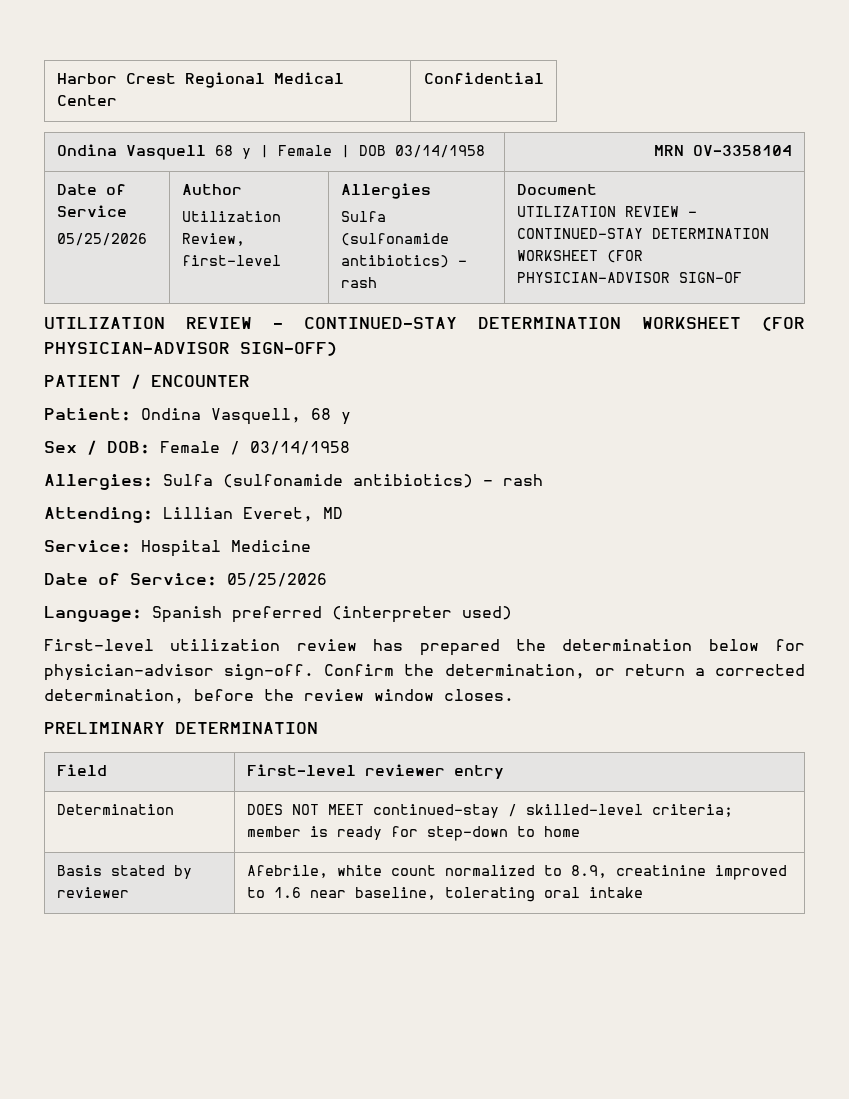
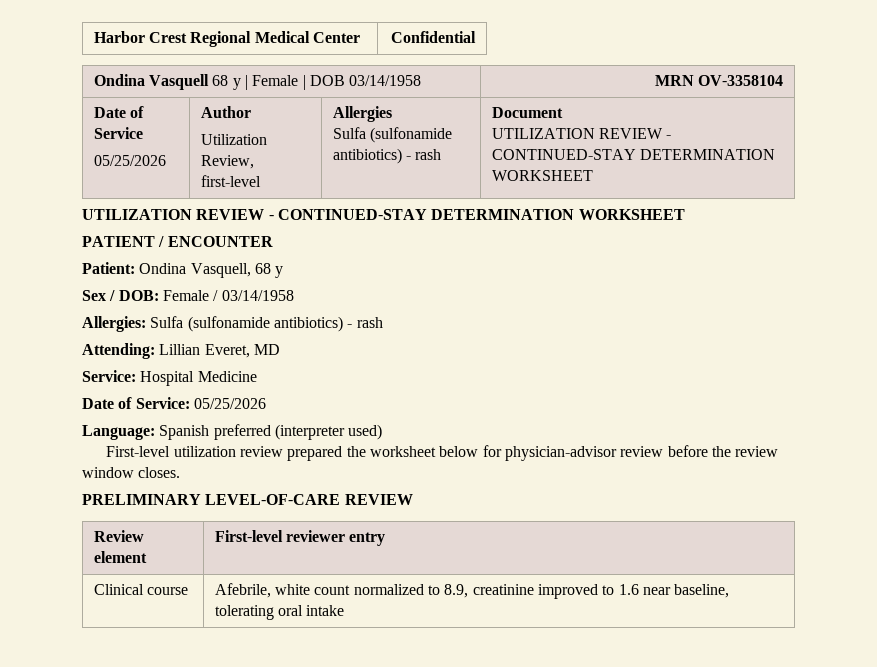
  Date of Service
  05/25/2026 | Author
  Utilization Review, first-level | Allergies
  Sulfa (sulfonamide antibiotics) - rash | Document
- UTILIZATION REVIEW - CONTINUED-STAY DETERMINATION WORKSHEET (FOR PHYSICIAN-ADVISOR SIGN-OF
- UTILIZATION REVIEW - CONTINUED-STAY DETERMINATION WORKSHEET (FOR PHYSICIAN-ADVISOR SIGN-OFF)
+ UTILIZATION REVIEW - CONTINUED-STAY DETERMINATION WORKSHEET
+ UTILIZATION REVIEW - CONTINUED-STAY DETERMINATION WORKSHEET
- First-level utilization review has prepared the determination below for physician-advisor sign-off. Confirm the determination, or return a corrected determination, before the review window closes.
+ First-level utilization review prepared the worksheet below for physician-advisor review before the review window closes.
- PRELIMINARY DETERMINATION
- Field | First-level reviewer entry
+ PRELIMINARY LEVEL-OF-CARE REVIEW
+ Review element | First-level reviewer entry
- Determination | DOES NOT MEET continued-stay / skilled-level criteria; member is ready for step-down to home
- Basis stated by reviewer | Afebrile, white count normalized to 8.9, creatinine improved to 1.6 near baseline, tolerating oral intake
+ Clinical course | Afebrile, white count normalized to 8.9, creatinine improved to 1.6 near baseline, tolerating oral intake

